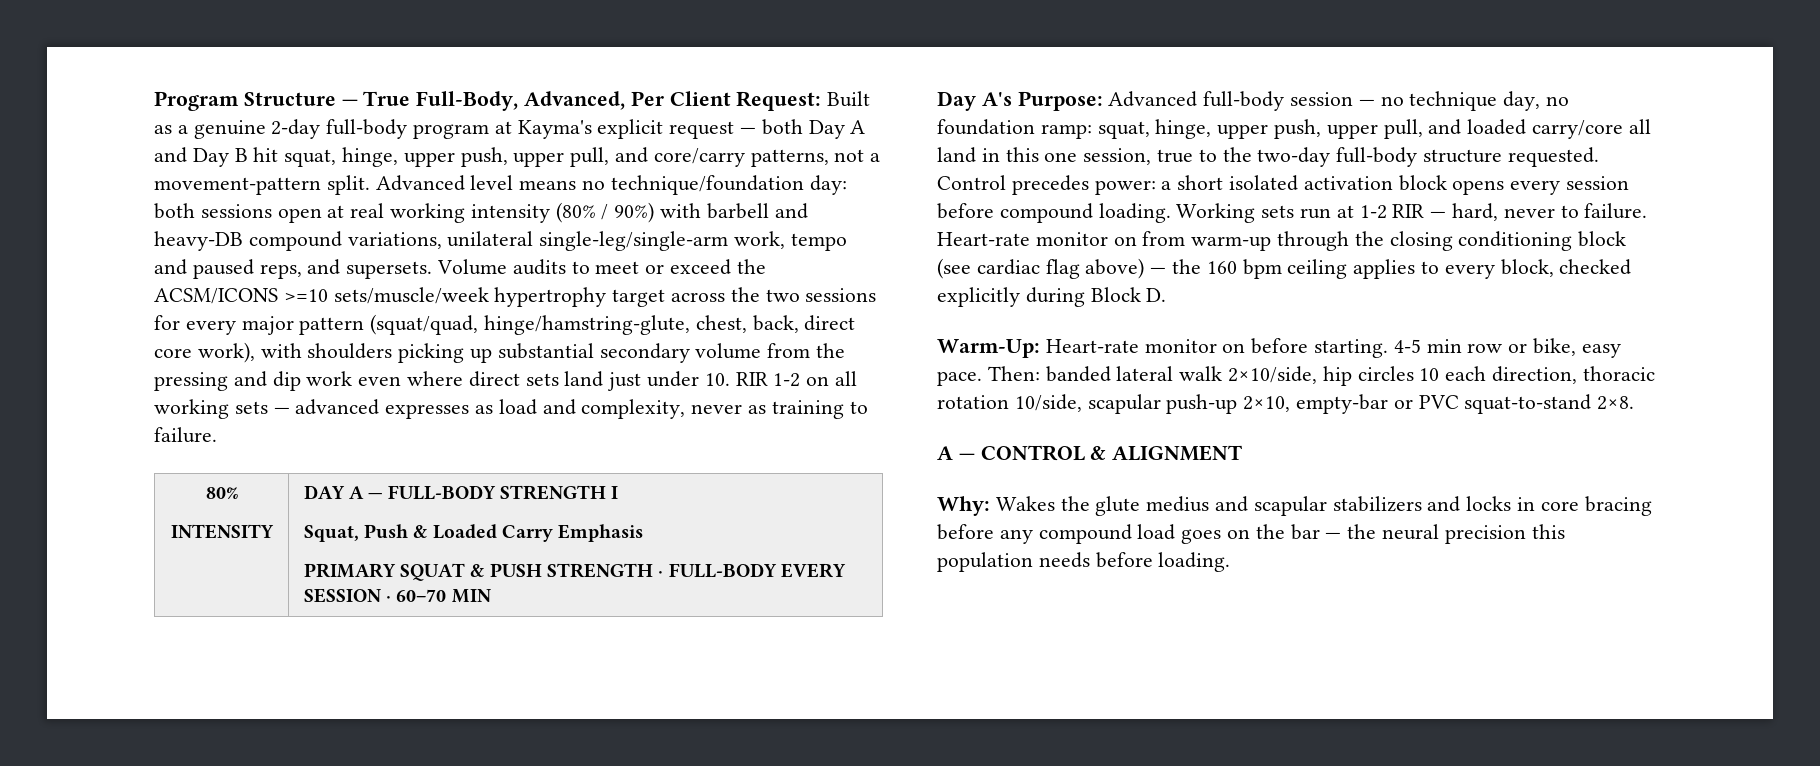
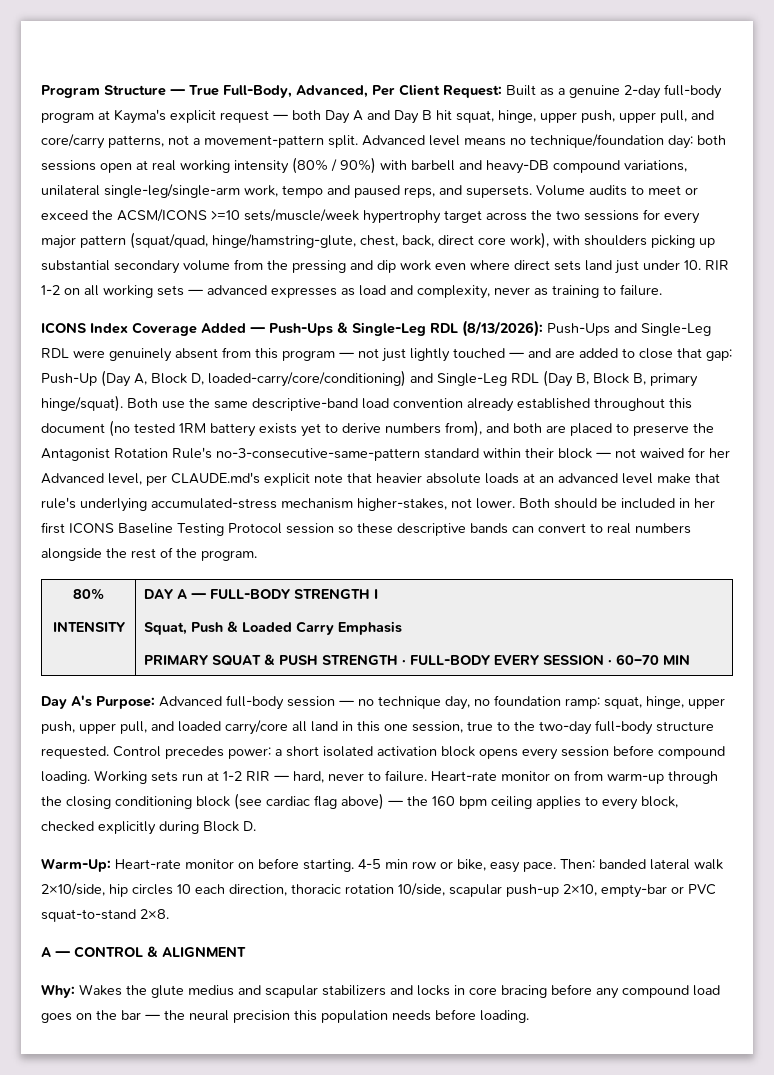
+ ICONS Index Coverage Added — Push-Ups & Single-Leg RDL (8/13/2026): Push-Ups and Single-Leg RDL were genuinely absent from this program — not just lightly touched — and are added to close that gap: Push-Up (Day A, Block D, loaded-carry/core/conditioning) and Single-Leg RDL (Day B, Block B, primary hinge/squat). Both use the same descriptive-band load convention already established throughout this document (no tested 1RM battery exists yet to derive numbers from), and both are placed to preserve the Antagonist Rotation Rule's no-3-consecutive-same-pattern standard within their block — not waived for her Advanced level, per CLAUDE.md's explicit note that heavier absolute loads at an advanced level make that rule's underlying accumulated-stress mechanism higher-stakes, not lower. Both should be included in her first ICONS Baseline Testing Protocol session so these descriptive bands can convert to real numbers alongside the rest of the program.

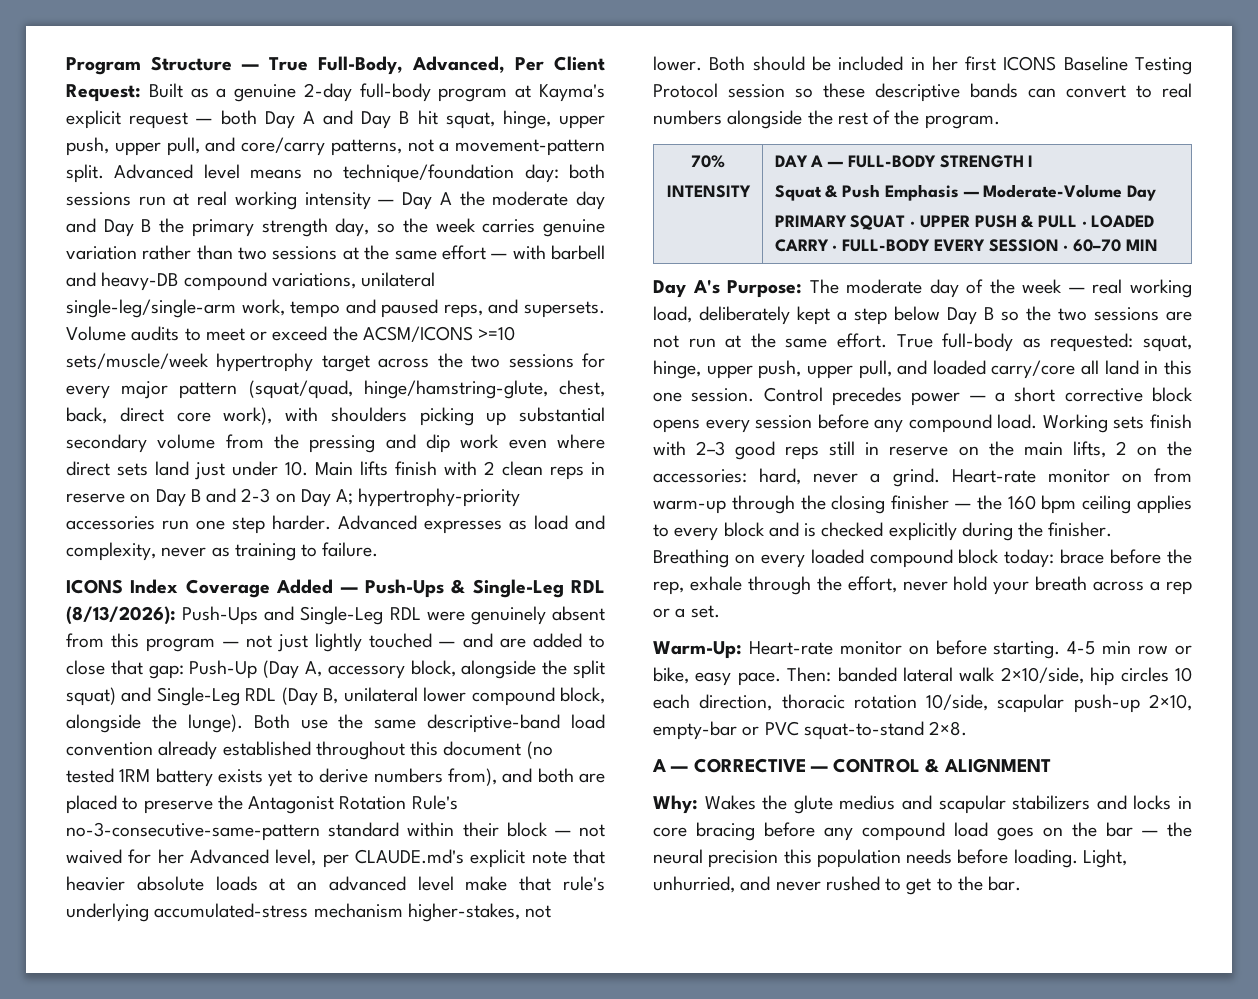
- Advanced level means no technique/foundation day: both sessions open at real working intensity (80% / 90%) with barbell and heavy-DB compound variations, unilateral single-leg/single-arm work, tempo and paused reps, and supersets.
+ Advanced level means no technique/foundation day: both sessions run at real working intensity — Day A the moderate day and Day B the primary strength day, so the week carries genuine variation rather than two sessions at the same effort — with barbell and heavy-DB compound variations, unilateral single-leg/single-arm work, tempo and paused reps, and supersets.
- Volume audits to meet or exceed the ACSM/ICONS >=10 sets/muscle/week hypertrophy target across the two sessions for every major pattern (squat/quad, hinge/hamstring-glute, chest, back, direct core work), with shoulders picking up substantial secondary volume from the pressing and dip work even where direct sets land just under 10. RIR 1-2 on all working sets — advanced expresses as load and complexity, never as training to failure.
+ Volume audits to meet or exceed the ACSM/ICONS >=10 sets/muscle/week hypertrophy target across the two sessions for every major pattern (squat/quad, hinge/hamstring-glute, chest, back, direct core work), with shoulders picking up substantial secondary volume from the pressing and dip work even where direct sets land just under 10. Main lifts finish with 2 clean reps in reserve on Day B and 2-3 on Day A; hypertrophy-priority accessories run one step harder. Advanced expresses as load and complexity, never as training to failure.
- ICONS Index Coverage Added — Push-Ups & Single-Leg RDL (8/13/2026): Push-Ups and Single-Leg RDL were genuinely absent from this program — not just lightly touched — and are added to close that gap: Push-Up (Day A, Block D, loaded-carry/core/conditioning) and Single-Leg RDL (Day B, Block B, primary hinge/squat).
+ ICONS Index Coverage Added — Push-Ups & Single-Leg RDL (8/13/2026): Push-Ups and Single-Leg RDL were genuinely absent from this program — not just lightly touched — and are added to close that gap: Push-Up (Day A, accessory block, alongside the split squat) and Single-Leg RDL (Day B, unilateral lower compound block, alongside the lunge).
- 80%
+ 70%
  INTENSITY | DAY A — FULL-BODY STRENGTH I
- Squat, Push & Loaded Carry Emphasis
- PRIMARY SQUAT & PUSH STRENGTH · FULL-BODY EVERY SESSION · 60–70 MIN
+ Squat & Push Emphasis — Moderate-Volume Day
+ PRIMARY SQUAT · UPPER PUSH & PULL · LOADED CARRY · FULL-BODY EVERY SESSION · 60–70 MIN
- Day A's Purpose: Advanced full-body session — no technique day, no foundation ramp: squat, hinge, upper push, upper pull, and loaded carry/core all land in this one session, true to the two-day full-body structure requested. Control precedes power: a short isolated activation block opens every session before compound loading. Working sets run at 1-2 RIR — hard, never to failure.
+ Day A's Purpose: The moderate day of the week — real working load, deliberately kept a step below Day B so the two sessions are not run at the same effort. True full-body as requested: squat, hinge, upper push, upper pull, and loaded carry/core all land in this one session. Control precedes power — a short corrective block opens every session before any compound load. Working sets finish with 2–3 good reps still in reserve on the main lifts, 2 on the accessories: hard, never a grind.
- Heart-rate monitor on from warm-up through the closing conditioning block (see cardiac flag above) — the 160 bpm ceiling applies to every block, checked explicitly during Block D.
+ Heart-rate monitor on from warm-up through the closing finisher — the 160 bpm ceiling applies to every block and is checked explicitly during the finisher. Breathing on every loaded compound block today: brace before the rep, exhale through the effort, never hold your breath across a rep or a set.
- A — CONTROL & ALIGNMENT
+ A — CORRECTIVE — CONTROL & ALIGNMENT
+ Light, unhurried, and never rushed to get to the bar.

